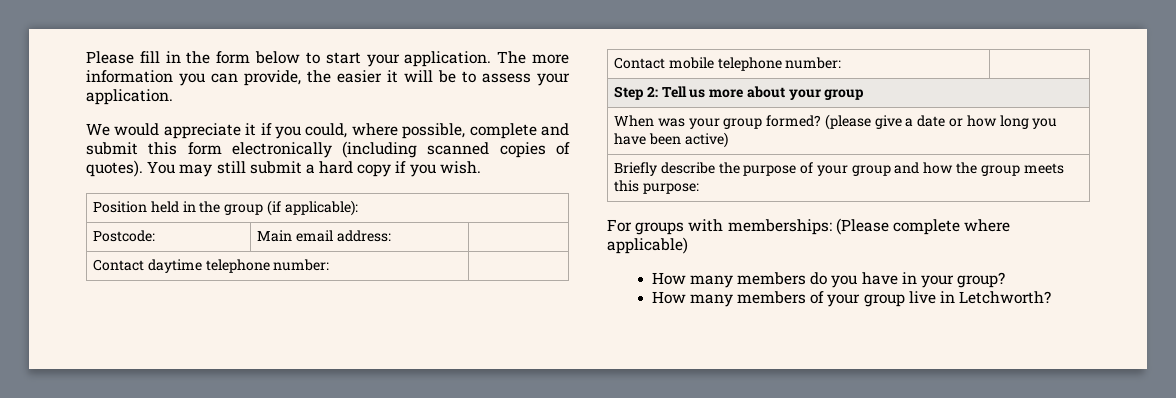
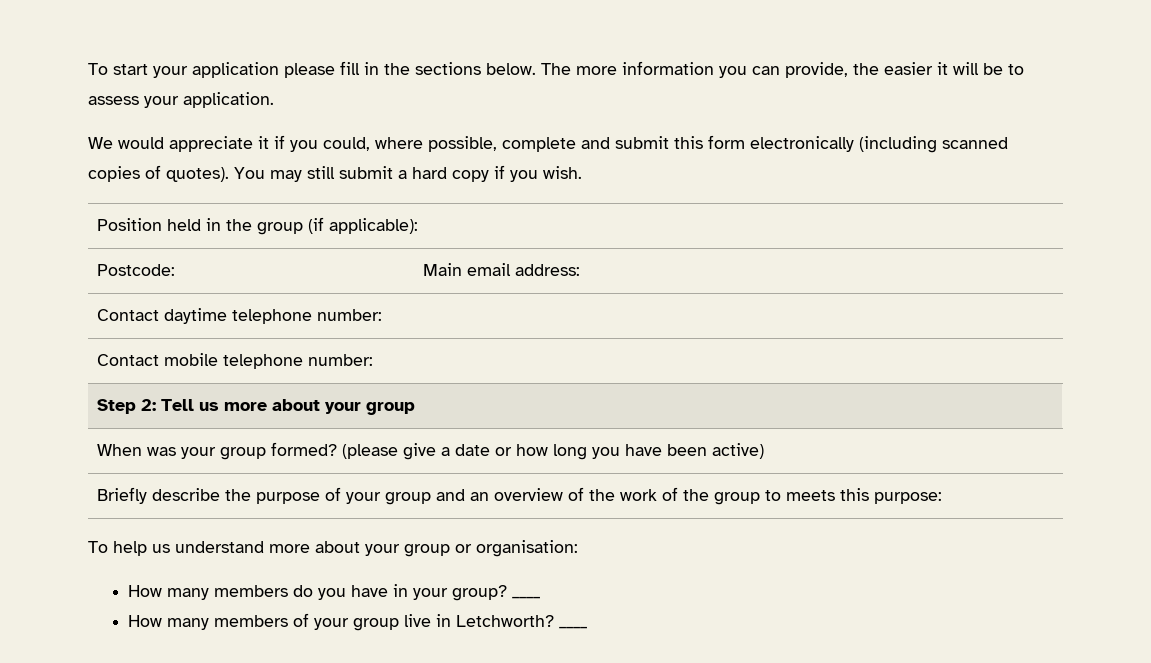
- Please fill in the form below to start your application.
+ To start your application please fill in the sections below.
- Briefly describe the purpose of your group and how the group meets this purpose:
+ Briefly describe the purpose of your group and an overview of the work of the group to meets this purpose:
- For groups with memberships: (Please complete where applicable)
+ To help us understand more about your group or organisation:
- How many members do you have in your group?
+ How many members do you have in your group? ____
- How many members of your group live in Letchworth?
+ How many members of your group live in Letchworth? ____

